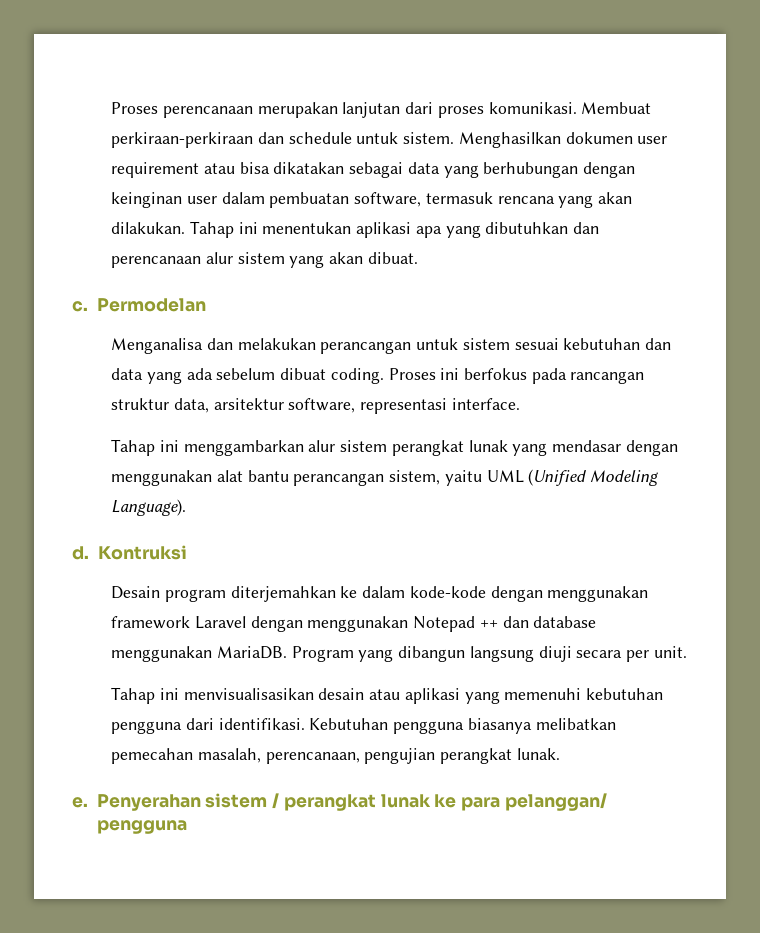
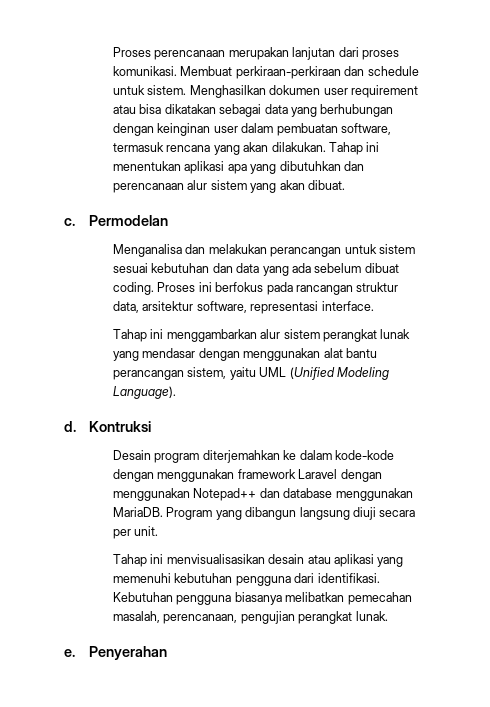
- Desain program diterjemahkan ke dalam kode-kode dengan menggunakan framework Laravel dengan menggunakan Notepad ++ dan database menggunakan MariaDB.
+ Desain program diterjemahkan ke dalam kode-kode dengan menggunakan framework Laravel dengan menggunakan Notepad++ dan database menggunakan MariaDB.
- Penyerahan sistem / perangkat lunak ke para pelanggan/ pengguna
+ Penyerahan

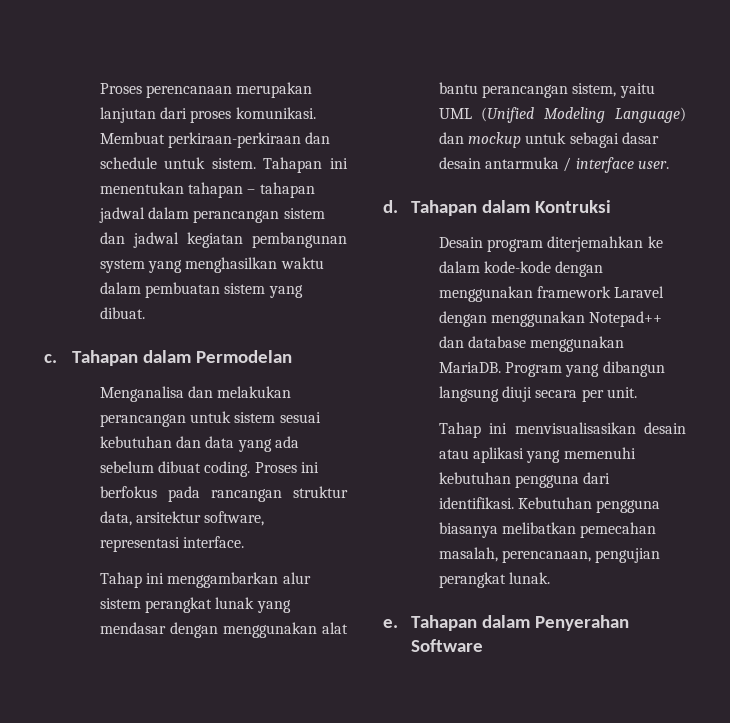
- Menghasilkan dokumen user requirement atau bisa dikatakan sebagai data yang berhubungan dengan keinginan user dalam pembuatan software, termasuk rencana yang akan dilakukan. Tahap ini menentukan aplikasi apa yang dibutuhkan dan perencanaan alur sistem yang akan dibuat.
+ Tahapan ini menentukan tahapan – tahapan jadwal dalam perancangan sistem dan jadwal kegiatan pembangunan system yang menghasilkan waktu dalam pembuatan sistem yang dibuat.
- Permodelan
+ Tahapan dalam Permodelan
- Tahap ini menggambarkan alur sistem perangkat lunak yang mendasar dengan menggunakan alat bantu perancangan sistem, yaitu UML (Unified Modeling Language).
+ Tahap ini menggambarkan alur sistem perangkat lunak yang mendasar dengan menggunakan alat bantu perancangan sistem, yaitu UML (Unified Modeling Language) dan mockup untuk sebagai dasar desain antarmuka / interface user.
- Kontruksi
+ Tahapan dalam Kontruksi
- Penyerahan
+ Tahapan dalam Penyerahan Software

